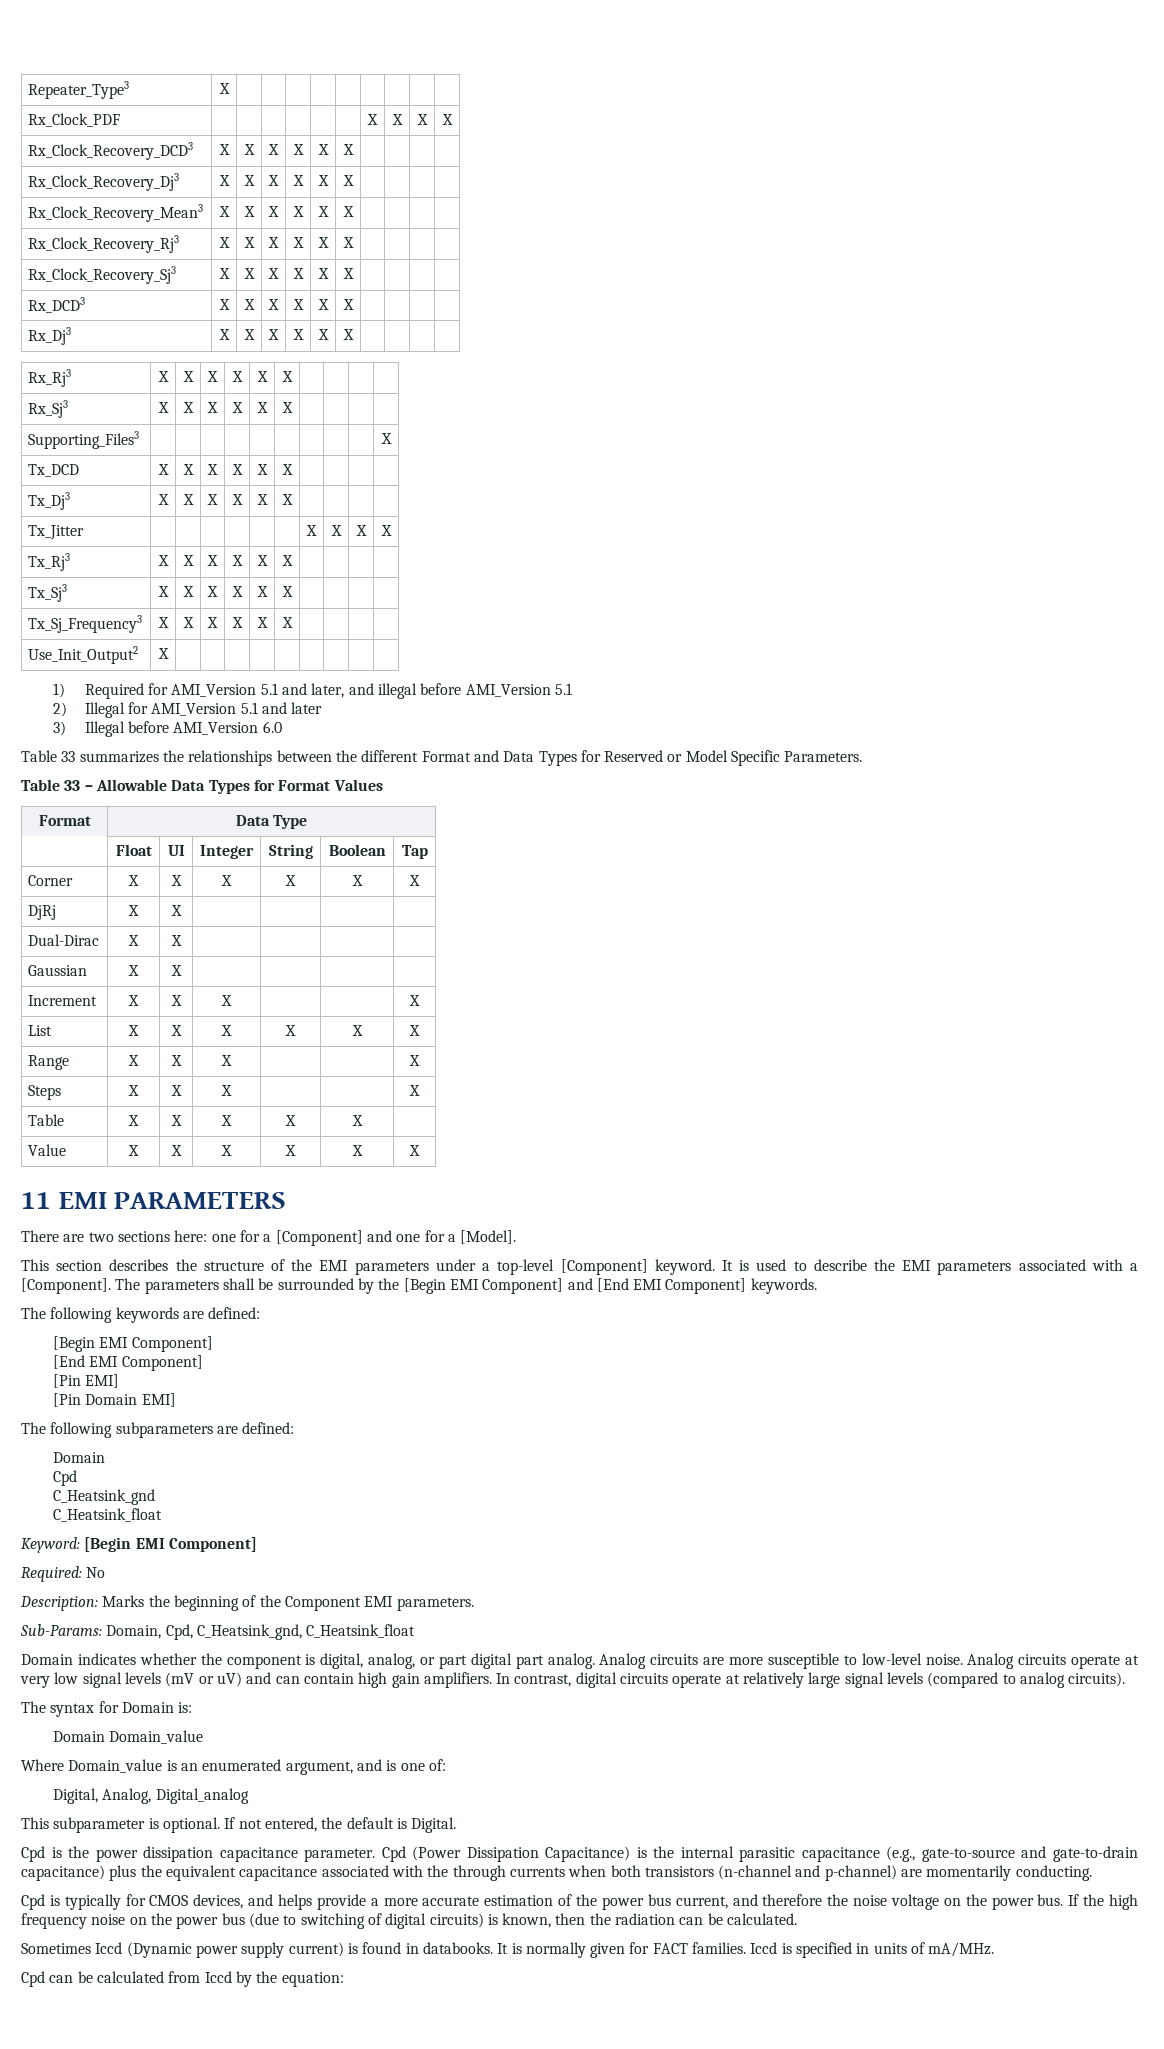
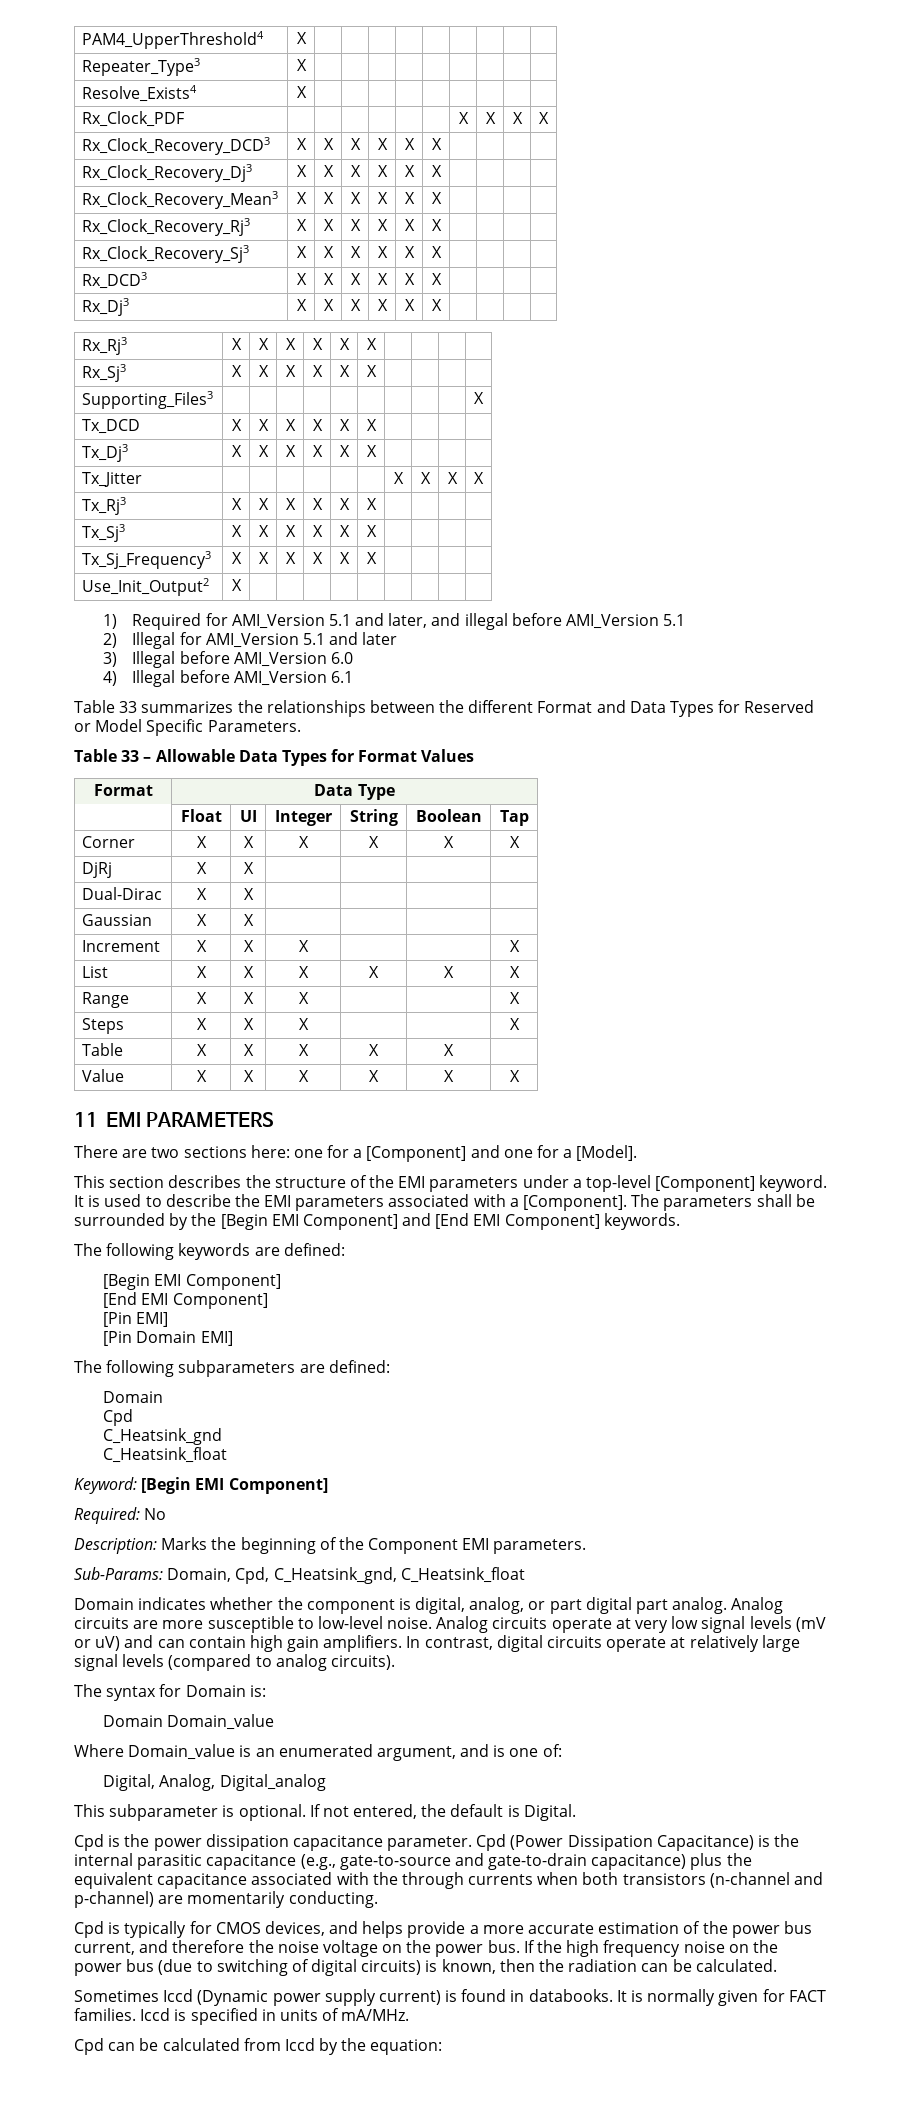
+ PAM4_UpperThreshold4 | X | | | | | | | | |
+ Resolve_Exists4 | X | | | | | | | | |
+ 4) Illegal before AMI_Version 6.1

